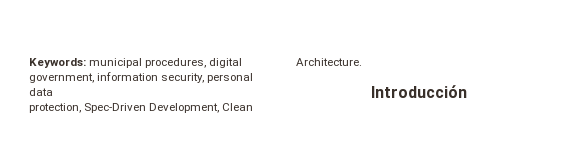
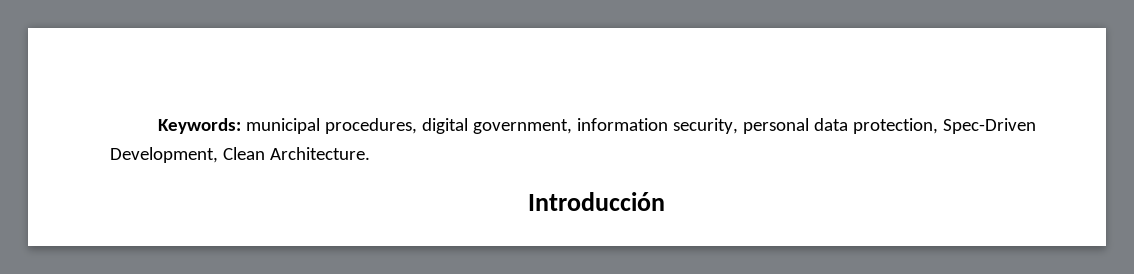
- Keywords: municipal procedures, digital government, information security, personal data
- protection, Spec-Driven Development, Clean Architecture.
+ Keywords: municipal procedures, digital government, information security, personal data protection, Spec-Driven Development, Clean Architecture.

